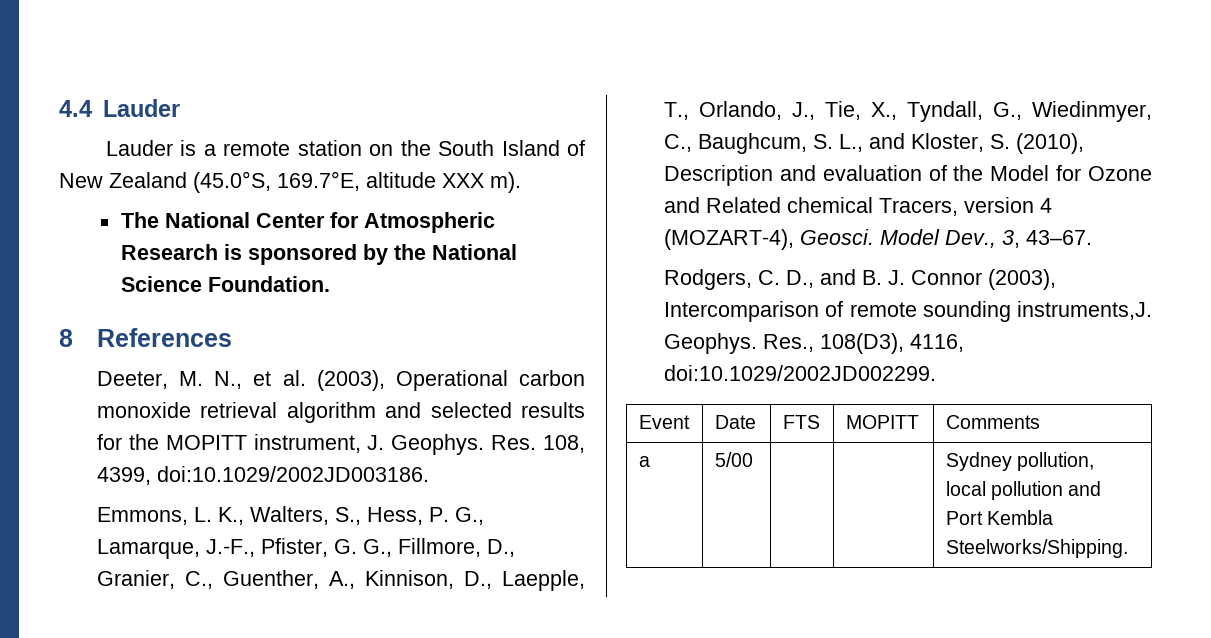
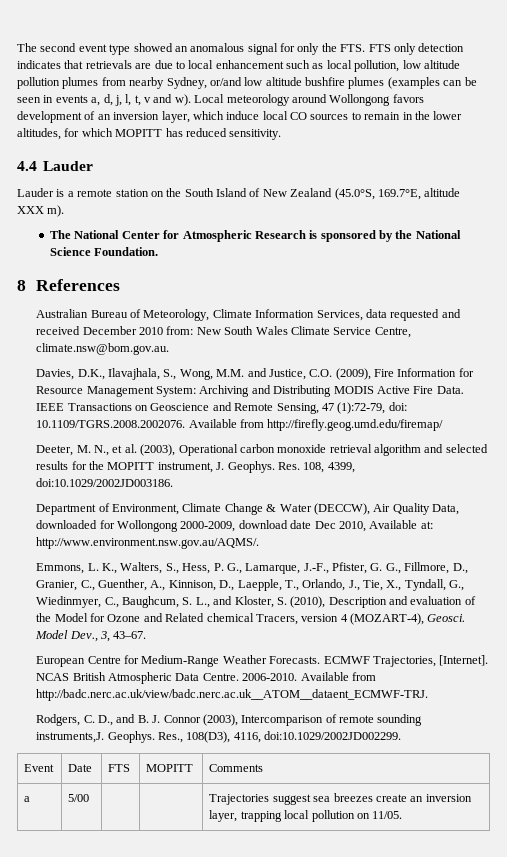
+ The second event type showed an anomalous signal for only the FTS. FTS only detection indicates that retrievals are due to local enhancement such as local pollution, low altitude pollution plumes from nearby Sydney, or/and low altitude bushfire plumes (examples can be seen in events a, d, j, l, t, v and w). Local meteorology around Wollongong favors development of an inversion layer, which induce local CO sources to remain in the lower altitudes, for which MOPITT has reduced sensitivity.
+ Australian Bureau of Meteorology, Climate Information Services, data requested and received December 2010 from: New South Wales Climate Service Centre, climate.nsw@bom.gov.au.
+ Davies, D.K., Ilavajhala, S., Wong, M.M. and Justice, C.O. (2009), Fire Information for Resource Management System: Archiving and Distributing MODIS Active Fire Data. IEEE Transactions on Geoscience and Remote Sensing, 47 (1):72-79, doi: 10.1109/TGRS.2008.2002076. Available from http://firefly.geog.umd.edu/firemap/
+ Department of Environment, Climate Change & Water (DECCW), Air Quality Data, downloaded for Wollongong 2000-2009, download date Dec 2010, Available at: http://www.environment.nsw.gov.au/AQMS/.
+ European Centre for Medium-Range Weather Forecasts. ECMWF Trajectories, [Internet]. NCAS British Atmospheric Data Centre. 2006-2010. Available from http://badc.nerc.ac.uk/view/badc.nerc.ac.uk__ATOM__dataent_ECMWF-TRJ.
- a | 5/00 | | | Sydney pollution, local pollution and Port Kembla Steelworks/Shipping.
+ a | 5/00 | | | Trajectories suggest sea breezes create an inversion layer, trapping local pollution on 11/05.

